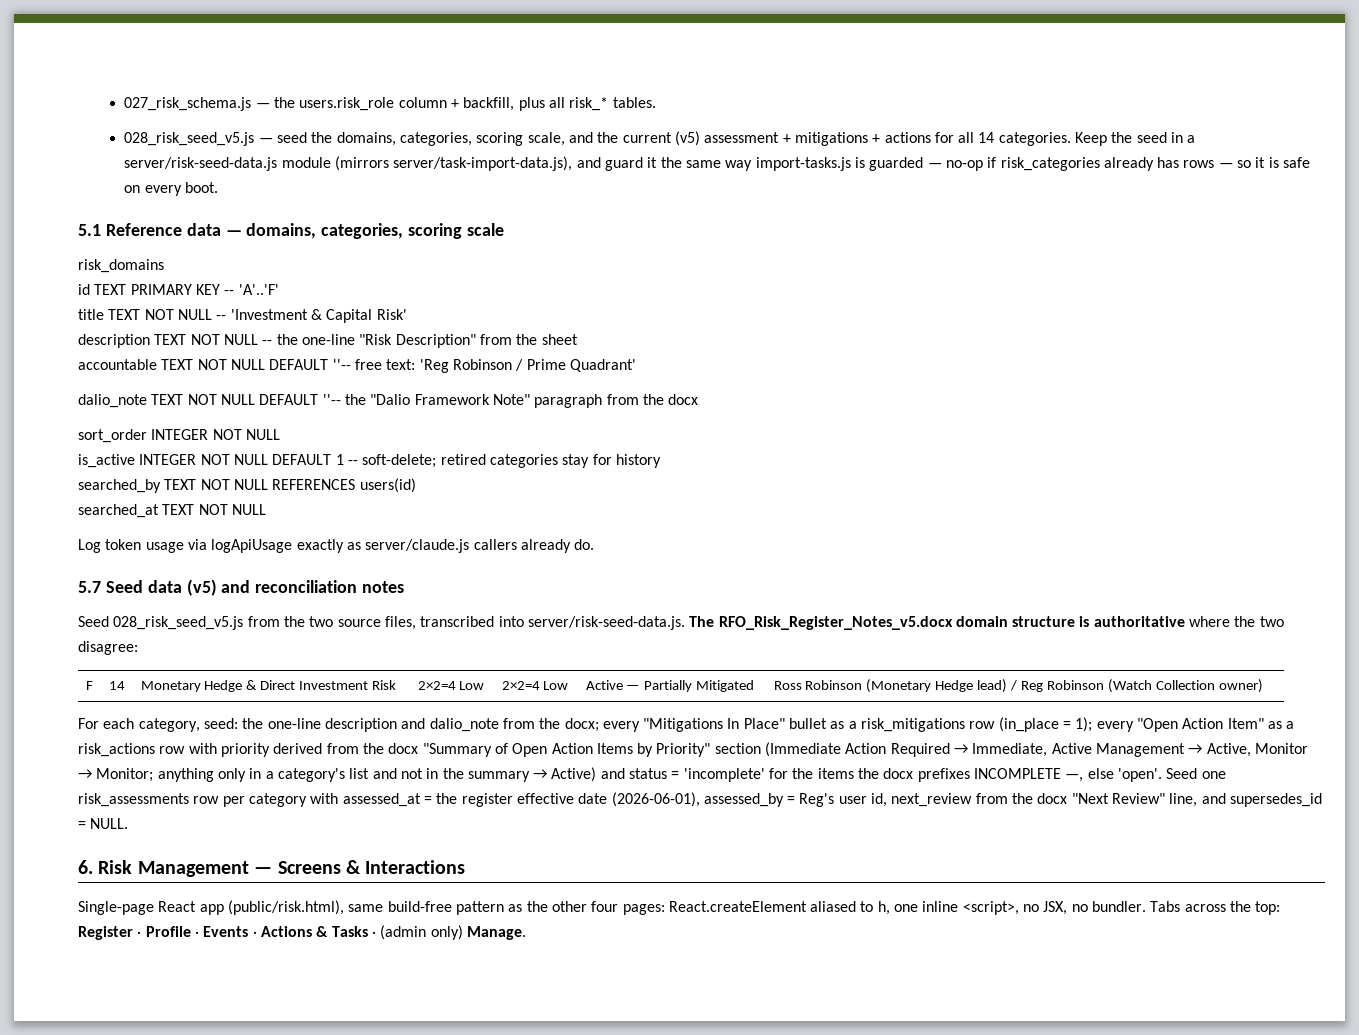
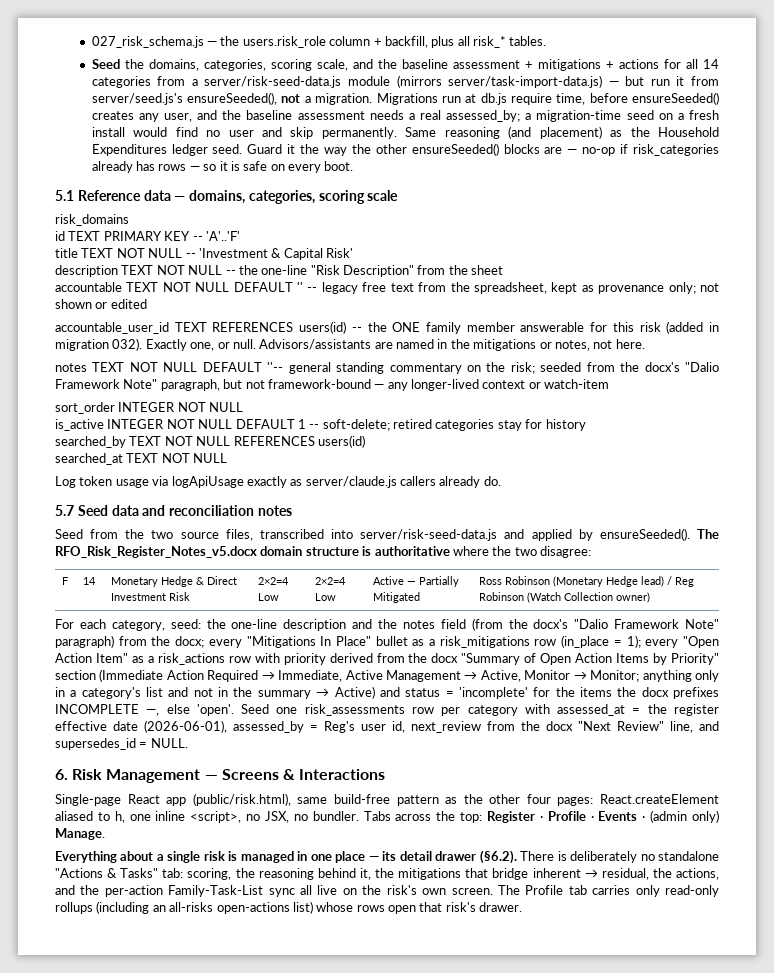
- 028_risk_seed_v5.js — seed the domains, categories, scoring scale, and the current (v5) assessment + mitigations + actions for all 14 categories. Keep the seed in a server/risk-seed-data.js module (mirrors server/task-import-data.js), and guard it the same way import-tasks.js is guarded — no-op if risk_categories already has rows — so it is safe on every boot.
+ Seed the domains, categories, scoring scale, and the baseline assessment + mitigations + actions for all 14 categories from a server/risk-seed-data.js module (mirrors server/task-import-data.js) — but run it from server/seed.js's ensureSeeded(), not a migration. Migrations run at db.js require time, before ensureSeeded() creates any user, and the baseline assessment needs a real assessed_by; a migration-time seed on a fresh install would find no user and skip permanently. Same reasoning (and placement) as the Household Expenditures ledger seed. Guard it the way the other ensureSeeded() blocks are — no-op if risk_categories already has rows — so it is safe on every boot.
- accountable TEXT NOT NULL DEFAULT ''-- free text: 'Reg Robinson / Prime Quadrant'
- dalio_note TEXT NOT NULL DEFAULT ''-- the "Dalio Framework Note" paragraph from the docx
+ accountable TEXT NOT NULL DEFAULT '' -- legacy free text from the spreadsheet, kept as provenance only; not shown or edited
+ accountable_user_id TEXT REFERENCES users(id) -- the ONE family member answerable for this risk (added in migration 032). Exactly one, or null. Advisors/assistants are named in the mitigations or notes, not here.
+ notes TEXT NOT NULL DEFAULT ''-- general standing commentary on the risk; seeded from the docx's "Dalio Framework Note" paragraph, but not framework-bound — any longer-lived context or watch-item
- 5.7 Seed data (v5) and reconciliation notes
+ 5.7 Seed data and reconciliation notes
- Seed 028_risk_seed_v5.js from the two source files, transcribed into server/risk-seed-data.js. The RFO_Risk_Register_Notes_v5.docx domain structure is authoritative where the two disagree:
+ Seed from the two source files, transcribed into server/risk-seed-data.js and applied by ensureSeeded(). The RFO_Risk_Register_Notes_v5.docx domain structure is authoritative where the two disagree:
- the one-line description and dalio_note from the docx;
+ the one-line description and the notes field (from the docx's "Dalio Framework Note" paragraph) from the docx;
- Tabs across the top: Register · Profile · Events · Actions & Tasks · (admin only) Manage.
+ Tabs across the top: Register · Profile · Events · (admin only) Manage.
+ Everything about a single risk is managed in one place — its detail drawer (§6.2). There is deliberately no standalone "Actions & Tasks" tab: scoring, the reasoning behind it, the mitigations that bridge inherent → residual, the actions, and the per-action Family-Task-List sync all live on the risk's own screen. The Profile tab carries only read-only rollups (including an all-risks open-actions list) whose rows open that risk's drawer.

